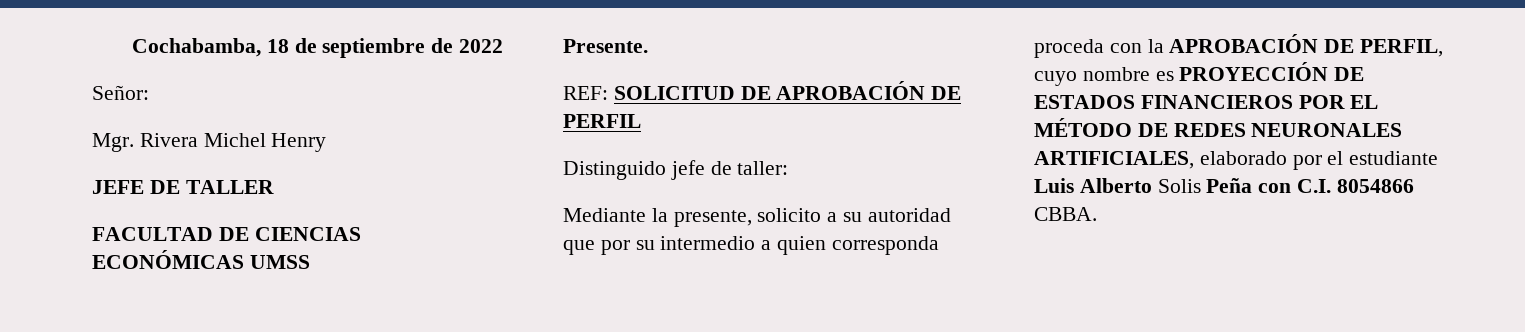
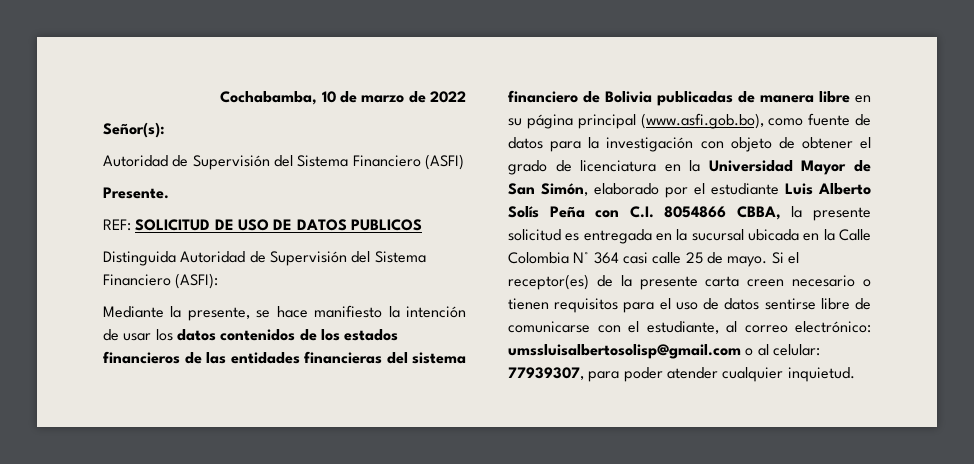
- Cochabamba, 18 de septiembre de 2022
+ Cochabamba, 10 de marzo de 2022
- Señor:
- Mgr. Rivera Michel Henry
- JEFE DE TALLER
- FACULTAD DE CIENCIAS ECONÓMICAS UMSS
+ Señor(s):
+ Autoridad de Supervisión del Sistema Financiero (ASFI)
  Presente.
- REF: SOLICITUD DE APROBACIÓN DE PERFIL
- Distinguido jefe de taller:
- Mediante la presente, solicito a su autoridad que por su intermedio a quien corresponda proceda con la APROBACIÓN DE PERFIL, cuyo nombre es PROYECCIÓN DE ESTADOS FINANCIEROS POR EL MÉTODO DE REDES NEURONALES ARTIFICIALES, elaborado por el estudiante Luis Alberto Solis Peña con C.I. 8054866 CBBA.
+ REF: SOLICITUD DE USO DE DATOS PUBLICOS
+ Distinguida Autoridad de Supervisión del Sistema Financiero (ASFI):
+ Mediante la presente, se hace manifiesto la intención de usar los datos contenidos de los estados financieros de las entidades financieras del sistema financiero de Bolivia publicadas de manera libre en su página principal (www.asfi.gob.bo), como fuente de datos para la investigación con objeto de obtener el grado de licenciatura en la Universidad Mayor de San Simón, elaborado por el estudiante Luis Alberto Solís Peña con C.I. 8054866 CBBA, la presente solicitud es entregada en la sucursal ubicada en la Calle Colombia N° 364 casi calle 25 de mayo. Si el receptor(es) de la presente carta creen necesario o tienen requisitos para el uso de datos sentirse libre de comunicarse con el estudiante, al correo electrónico: umssluisalbertosolisp@gmail.com o al celular: 77939307, para poder atender cualquier inquietud.

